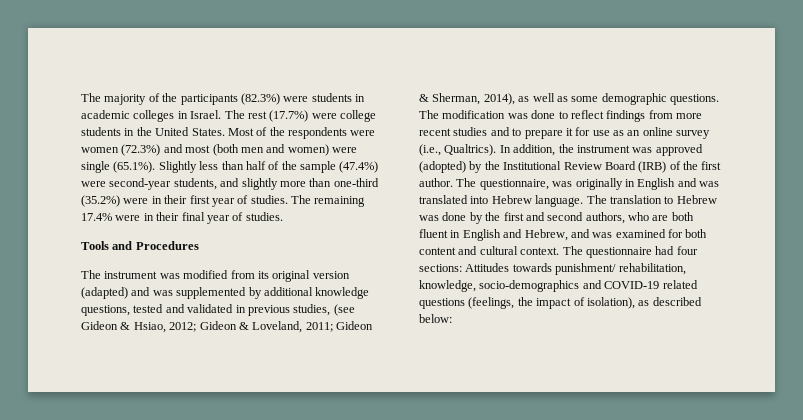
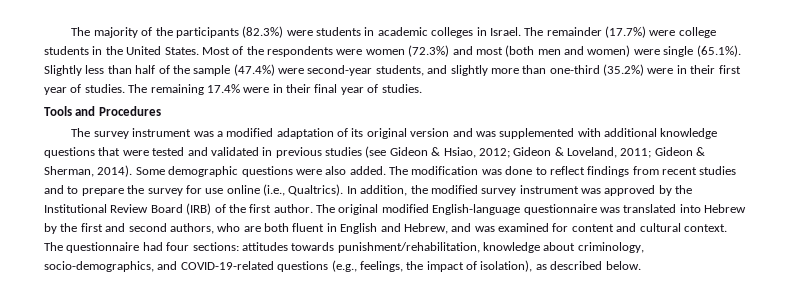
- The rest (17.7%) were college students in the United States.
+ The remainder (17.7%) were college students in the United States.
- The instrument was modified from its original version (adapted) and was supplemented by additional knowledge questions, tested and validated in previous studies, (see Gideon & Hsiao, 2012; Gideon & Loveland, 2011; Gideon & Sherman, 2014), as well as some demographic questions.
+ The survey instrument was a modified adaptation of its original version and was supplemented with additional knowledge questions that were tested and validated in previous studies (see Gideon & Hsiao, 2012; Gideon & Loveland, 2011; Gideon & Sherman, 2014). Some demographic questions were also added.
- The modification was done to reflect findings from more recent studies and to prepare it for use as an online survey (i.e., Qualtrics).
+ The modification was done to reflect findings from recent studies and to prepare the survey for use online (i.e., Qualtrics).
- In addition, the instrument was approved (adopted) by the Institutional Review Board (IRB) of the first author.
+ In addition, the modified survey instrument was approved by the Institutional Review Board (IRB) of the first author.
- The questionnaire, was originally in English and was translated into Hebrew language. The translation to Hebrew was done by the first and second authors, who are both fluent in English and Hebrew, and was examined for both content and cultural context.
+ The original modified English-language questionnaire was translated into Hebrew by the first and second authors, who are both fluent in English and Hebrew, and was examined for content and cultural context.
- The questionnaire had four sections: Attitudes towards punishment/ rehabilitation, knowledge, socio-demographics and COVID-19 related questions (feelings, the impact of isolation), as described below:
+ The questionnaire had four sections: attitudes towards punishment/rehabilitation, knowledge about criminology, socio-demographics, and COVID-19-related questions (e.g., feelings, the impact of isolation), as described below.

